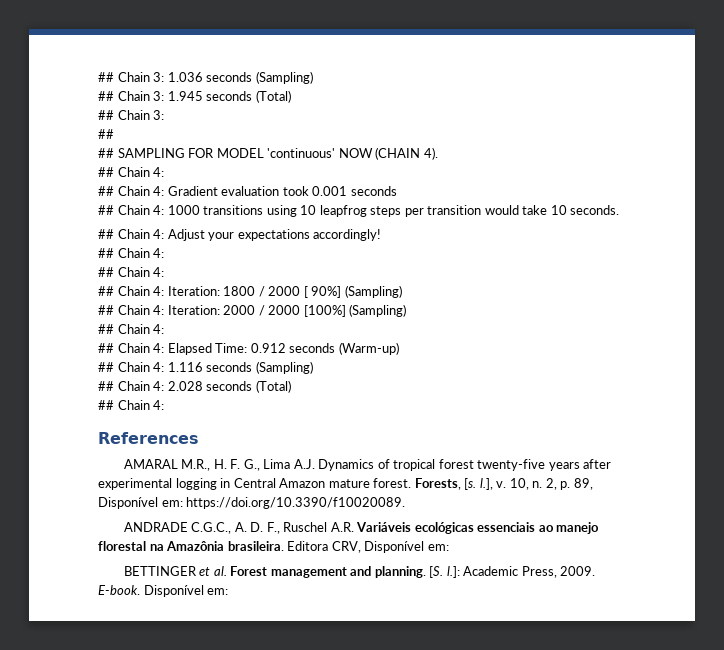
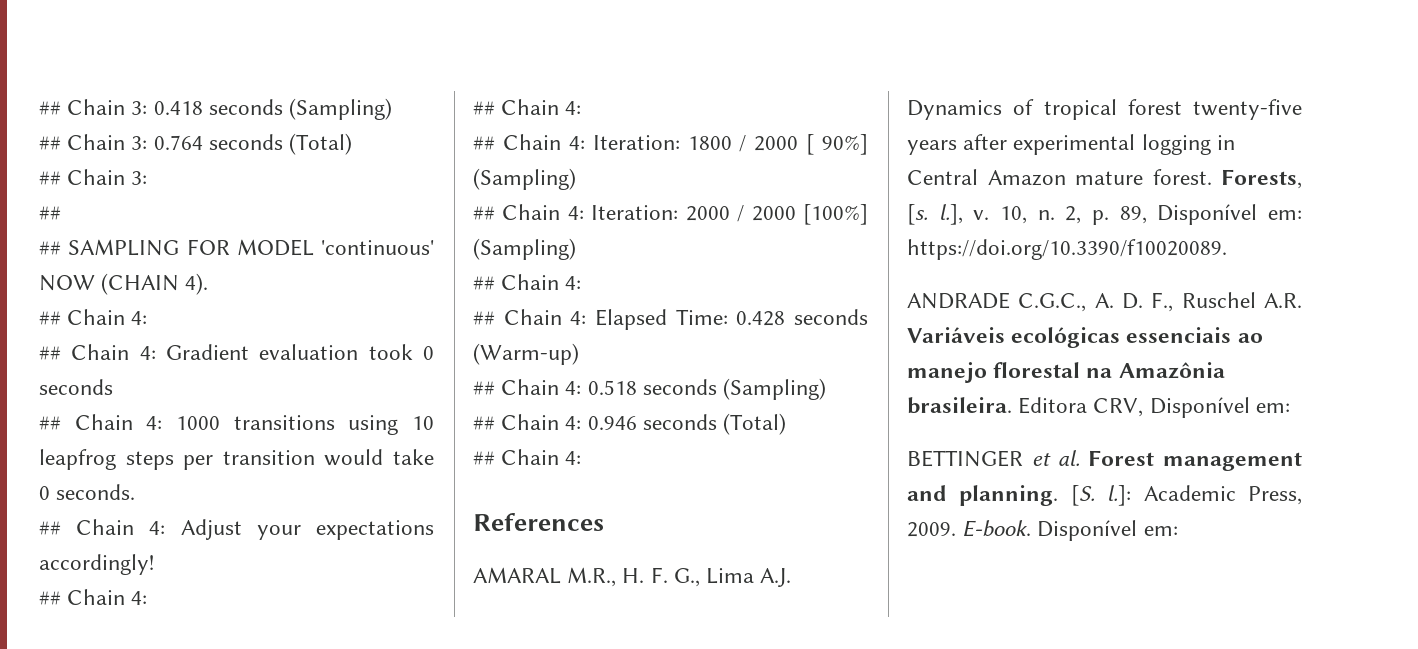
- ## Chain 3: 1.036 seconds (Sampling)
+ ## Chain 3: 0.418 seconds (Sampling)
- ## Chain 3: 1.945 seconds (Total)
+ ## Chain 3: 0.764 seconds (Total)
- ## Chain 4: Gradient evaluation took 0.001 seconds
+ ## Chain 4: Gradient evaluation took 0 seconds
- ## Chain 4: 1000 transitions using 10 leapfrog steps per transition would take 10 seconds.
+ ## Chain 4: 1000 transitions using 10 leapfrog steps per transition would take 0 seconds.
- ## Chain 4: Elapsed Time: 0.912 seconds (Warm-up)
+ ## Chain 4: Elapsed Time: 0.428 seconds (Warm-up)
- ## Chain 4: 1.116 seconds (Sampling)
+ ## Chain 4: 0.518 seconds (Sampling)
- ## Chain 4: 2.028 seconds (Total)
+ ## Chain 4: 0.946 seconds (Total)

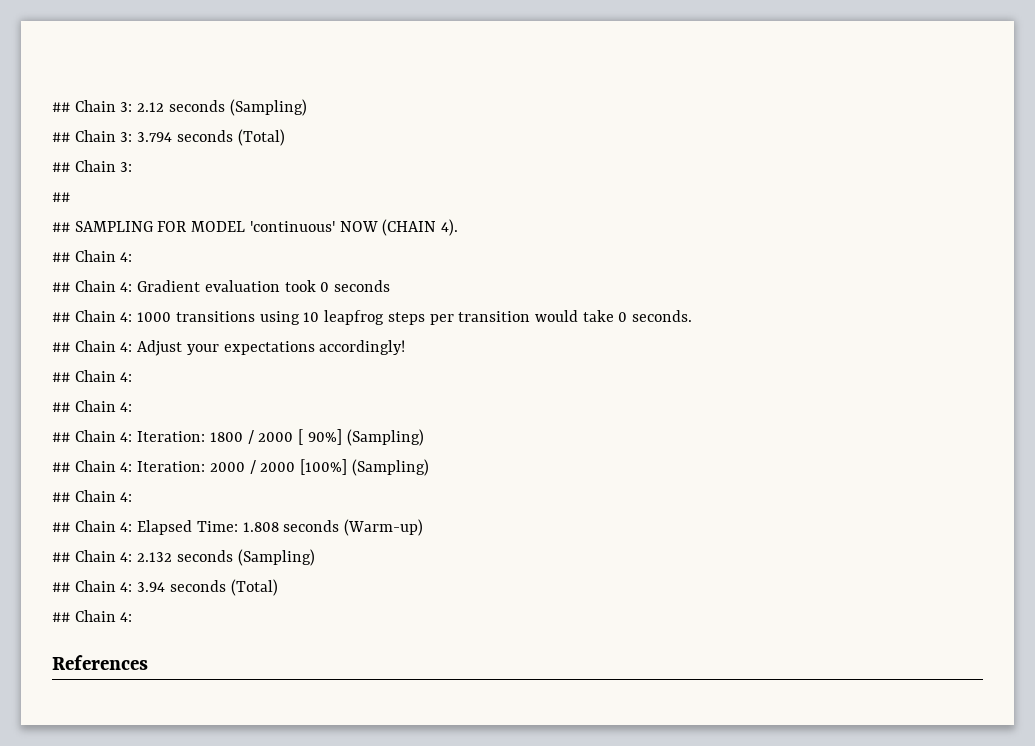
- ## Chain 3: 0.418 seconds (Sampling)
+ ## Chain 3: 2.12 seconds (Sampling)
- ## Chain 3: 0.764 seconds (Total)
+ ## Chain 3: 3.794 seconds (Total)
- ## Chain 4: Elapsed Time: 0.428 seconds (Warm-up)
+ ## Chain 4: Elapsed Time: 1.808 seconds (Warm-up)
- ## Chain 4: 0.518 seconds (Sampling)
+ ## Chain 4: 2.132 seconds (Sampling)
- ## Chain 4: 0.946 seconds (Total)
+ ## Chain 4: 3.94 seconds (Total)
- AMARAL M.R., H. F. G., Lima A.J. Dynamics of tropical forest twenty-five years after experimental logging in Central Amazon mature forest. Forests, [s. l.], v. 10, n. 2, p. 89, Disponível em: https://doi.org/10.3390/f10020089.
- ANDRADE C.G.C., A. D. F., Ruschel A.R. Variáveis ecológicas essenciais ao manejo florestal na Amazônia brasileira. Editora CRV, Disponível em:
- BETTINGER et al. Forest management and planning. [S. l.]: Academic Press, 2009. E-book. Disponível em:

